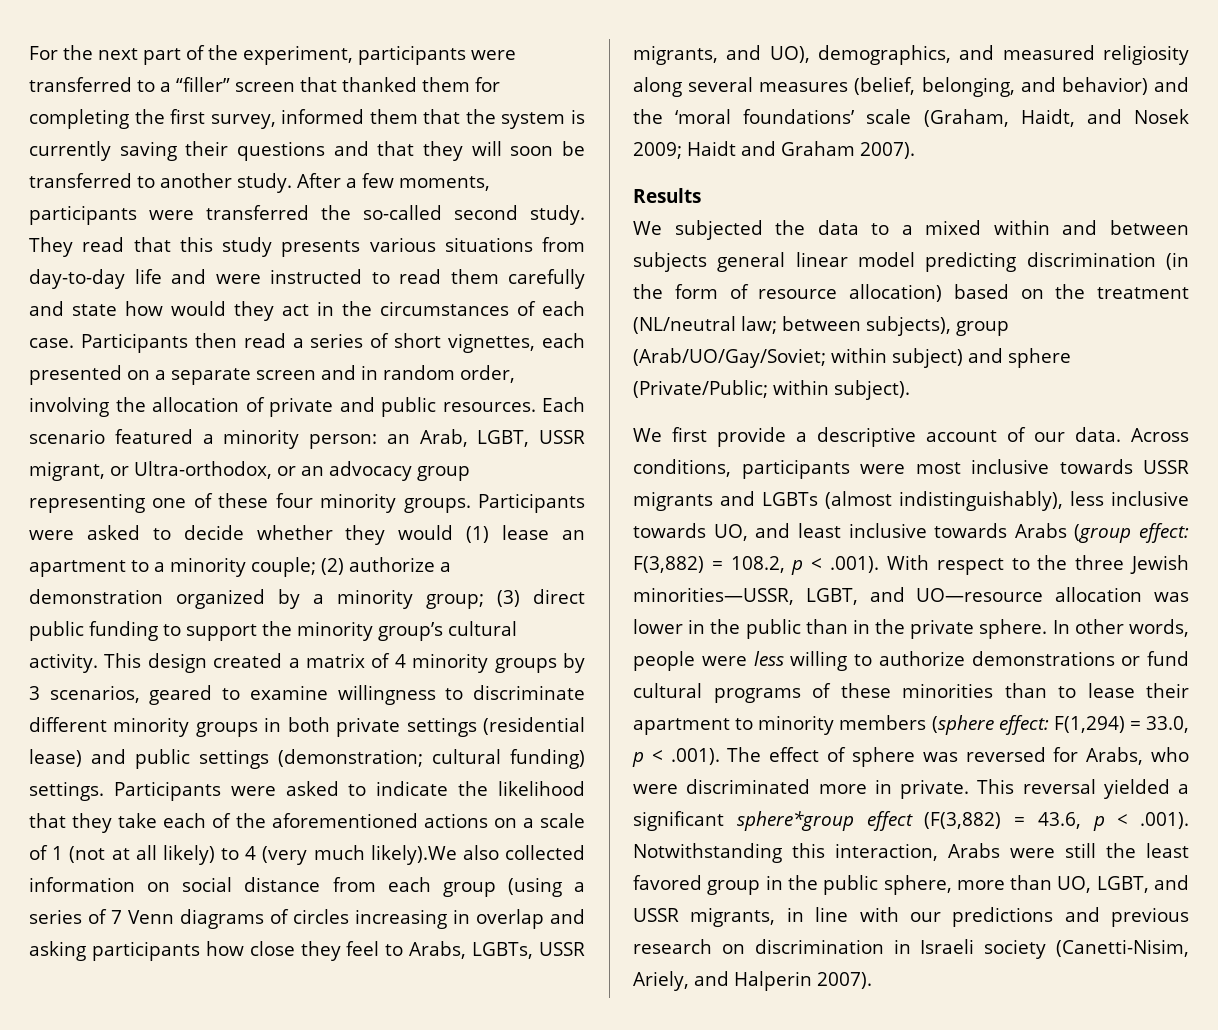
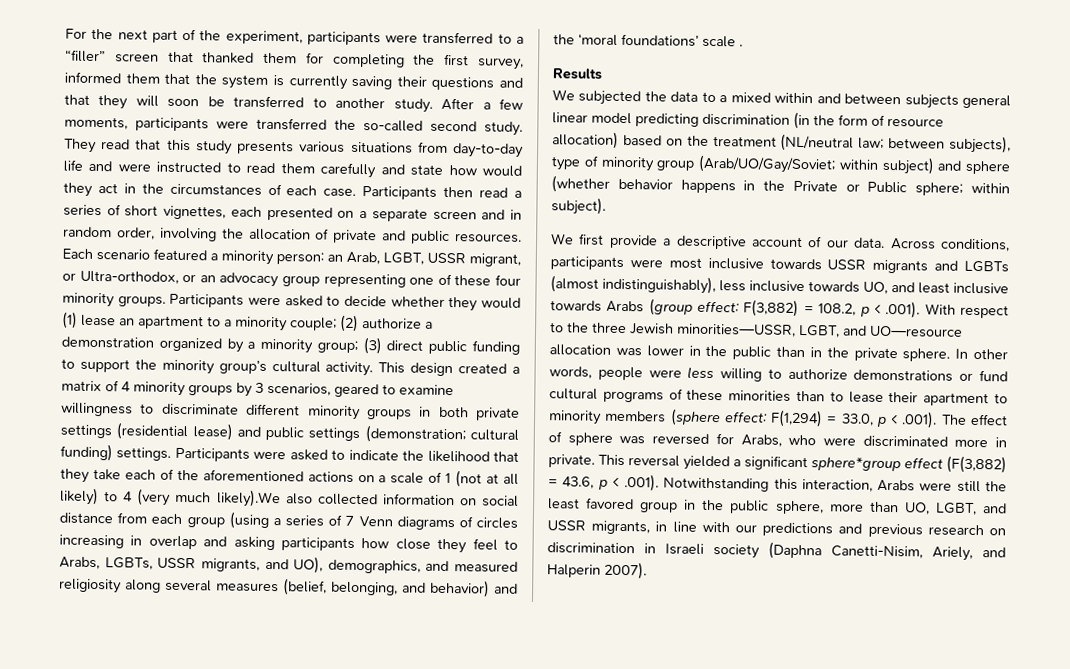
- Participants were asked to indicate the likelihood that they take each of the aforementioned actions on a scale of 1 (not at all likely) to 4 (very much likely).We also collected information on social distance from each group (using a series of 7 Venn diagrams of circles increasing in overlap and asking participants how close they feel to Arabs, LGBTs, USSR migrants, and UO), demographics, and measured religiosity along several measures (belief, belonging, and behavior) and the ‘moral foundations’ scale (Graham, Haidt, and Nosek 2009; Haidt and Graham 2007).
+ Participants were asked to indicate the likelihood that they take each of the aforementioned actions on a scale of 1 (not at all likely) to 4 (very much likely).We also collected information on social distance from each group (using a series of 7 Venn diagrams of circles increasing in overlap and asking participants how close they feel to Arabs, LGBTs, USSR migrants, and UO), demographics, and measured religiosity along several measures (belief, belonging, and behavior) and the ‘moral foundations’ scale .
- We subjected the data to a mixed within and between subjects general linear model predicting discrimination (in the form of resource allocation) based on the treatment (NL/neutral law; between subjects), group (Arab/UO/Gay/Soviet; within subject) and sphere (Private/Public; within subject).
+ We subjected the data to a mixed within and between subjects general linear model predicting discrimination (in the form of resource allocation) based on the treatment (NL/neutral law; between subjects), type of minority group (Arab/UO/Gay/Soviet; within subject) and sphere (whether behavior happens in the Private or Public sphere; within subject).
- This reversal yielded a significant sphere*group effect (F(3,882) = 43.6, p < .001). Notwithstanding this interaction, Arabs were still the least favored group in the public sphere, more than UO, LGBT, and USSR migrants, in line with our predictions and previous research on discrimination in Israeli society (Canetti-Nisim, Ariely, and Halperin 2007).
+ This reversal yielded a significant sphere*group effect (F(3,882) = 43.6, p < .001). Notwithstanding this interaction, Arabs were still the least favored group in the public sphere, more than UO, LGBT, and USSR migrants, in line with our predictions and previous research on discrimination in Israeli society (Daphna Canetti-Nisim, Ariely, and Halperin 2007).

